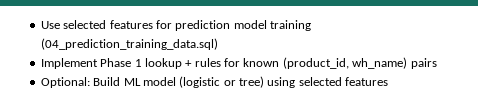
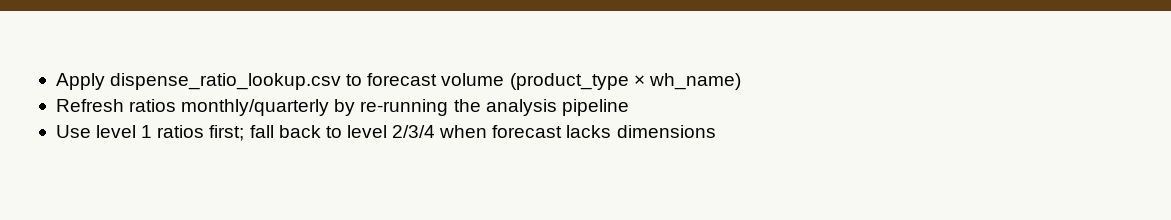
- Use selected features for prediction model training (04_prediction_training_data.sql)
- Implement Phase 1 lookup + rules for known (product_id, wh_name) pairs
- Optional: Build ML model (logistic or tree) using selected features
+ Apply dispense_ratio_lookup.csv to forecast volume (product_type × wh_name)
+ Refresh ratios monthly/quarterly by re-running the analysis pipeline
+ Use level 1 ratios first; fall back to level 2/3/4 when forecast lacks dimensions

